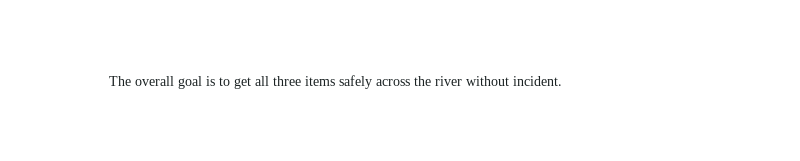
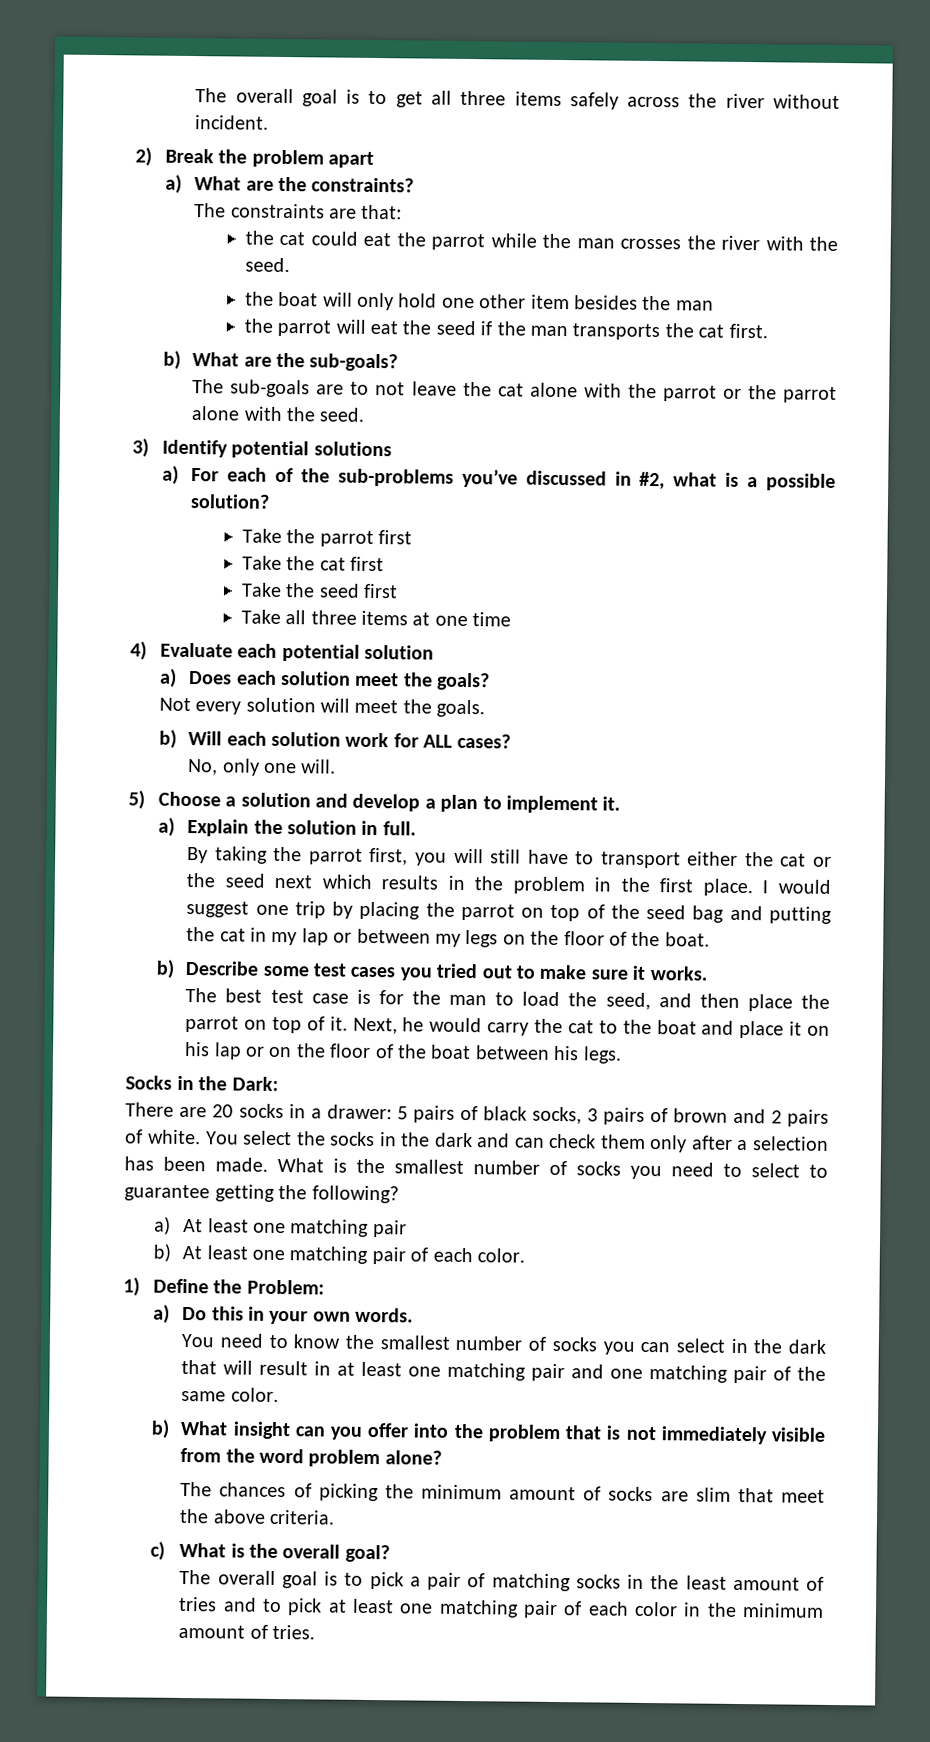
+ 2) Break the problem apart
+ a) What are the constraints?
+ The constraints are that:
+ the cat could eat the parrot while the man crosses the river with the seed.
+ the boat will only hold one other item besides the man
+ the parrot will eat the seed if the man transports the cat first.
+ b) What are the sub-goals?
+ The sub-goals are to not leave the cat alone with the parrot or the parrot alone with the seed.
+ 3) Identify potential solutions
+ a) For each of the sub-problems you’ve discussed in #2, what is a possible solution?
+ Take the parrot first
+ Take the cat first
+ Take the seed first
+ Take all three items at one time
+ 4) Evaluate each potential solution
+ a) Does each solution meet the goals?
+ Not every solution will meet the goals.
+ b) Will each solution work for ALL cases?
+ No, only one will.
+ 5) Choose a solution and develop a plan to implement it.
+ a) Explain the solution in full.
+ By taking the parrot first, you will still have to transport either the cat or the seed next which results in the problem in the first place. I would suggest one trip by placing the parrot on top of the seed bag and putting the cat in my lap or between my legs on the floor of the boat.
+ b) Describe some test cases you tried out to make sure it works.
+ The best test case is for the man to load the seed, and then place the parrot on top of it. Next, he would carry the cat to the boat and place it on his lap or on the floor of the boat between his legs.
+ Socks in the Dark:
+ There are 20 socks in a drawer: 5 pairs of black socks, 3 pairs of brown and 2 pairs of white. You select the socks in the dark and can check them only after a selection has been made. What is the smallest number of socks you need to select to guarantee getting the following?
+ a) At least one matching pair
+ b) At least one matching pair of each color.
+ 1) Define the Problem:
+ a) Do this in your own words.
+ You need to know the smallest number of socks you can select in the dark that will result in at least one matching pair and one matching pair of the same color.
+ b) What insight can you offer into the problem that is not immediately visible from the word problem alone?
+ The chances of picking the minimum amount of socks are slim that meet the above criteria.
+ c) What is the overall goal?
+ The overall goal is to pick a pair of matching socks in the least amount of tries and to pick at least one matching pair of each color in the minimum amount of tries.

